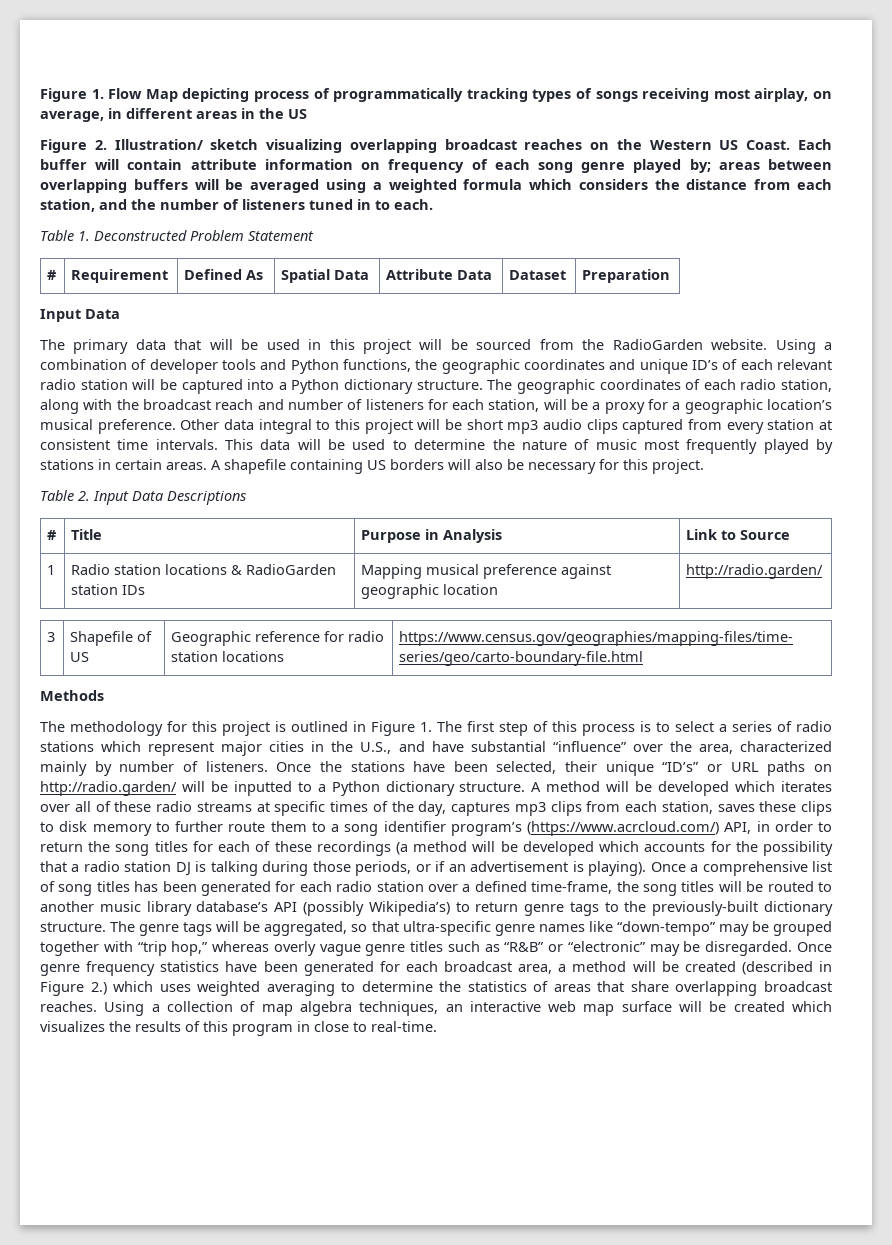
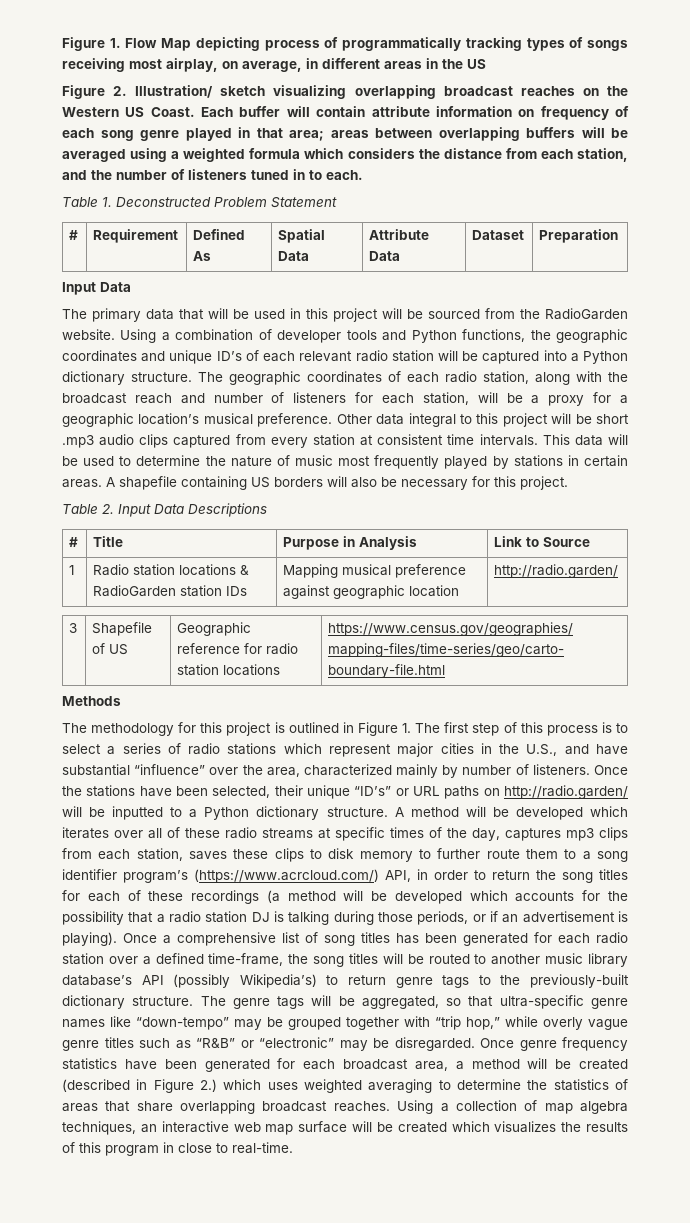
- Each buffer will contain attribute information on frequency of each song genre played by; areas between overlapping buffers will be averaged using a weighted formula which considers the distance from each station, and the number of listeners tuned in to each.
+ Each buffer will contain attribute information on frequency of each song genre played in that area; areas between overlapping buffers will be averaged using a weighted formula which considers the distance from each station, and the number of listeners tuned in to each.
- Other data integral to this project will be short mp3 audio clips captured from every station at consistent time intervals.
+ Other data integral to this project will be short .mp3 audio clips captured from every station at consistent time intervals.
- The genre tags will be aggregated, so that ultra-specific genre names like “down-tempo” may be grouped together with “trip hop,” whereas overly vague genre titles such as “R&B” or “electronic” may be disregarded.
+ The genre tags will be aggregated, so that ultra-specific genre names like “down-tempo” may be grouped together with “trip hop,” while overly vague genre titles such as “R&B” or “electronic” may be disregarded.

